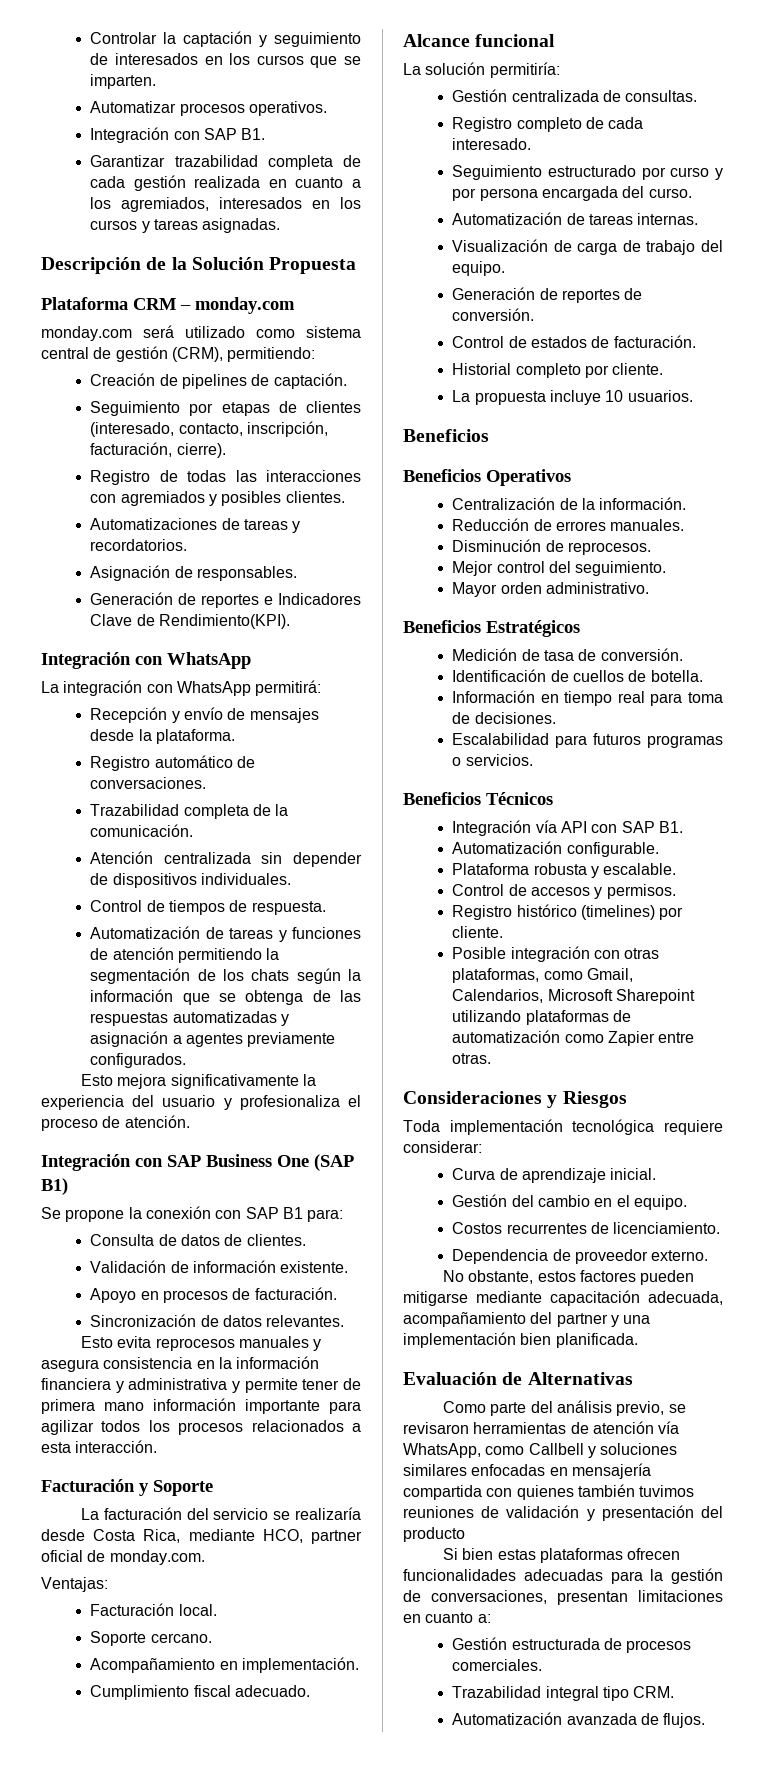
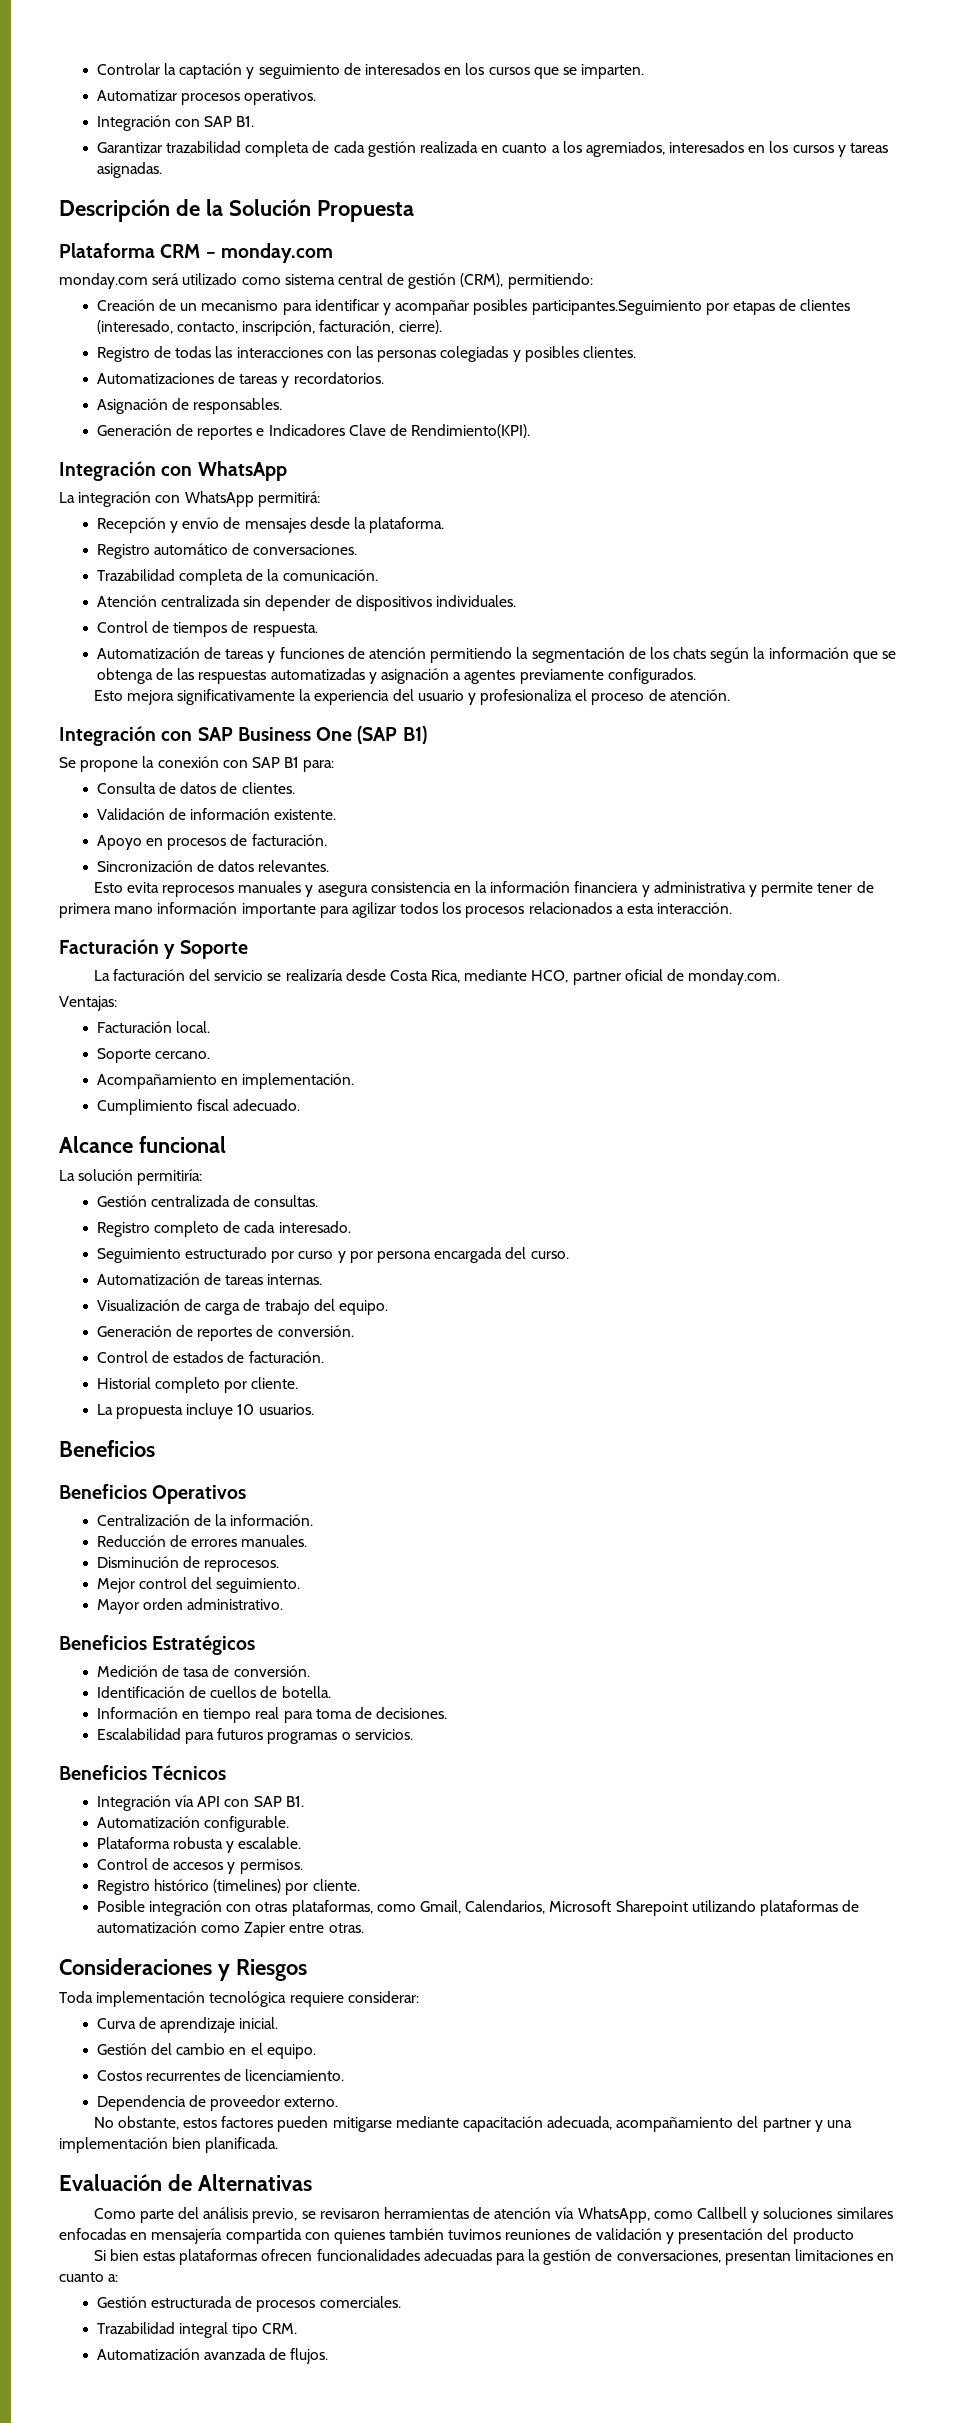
- Creación de pipelines de captación.
- Seguimiento por etapas de clientes (interesado, contacto, inscripción, facturación, cierre).
+ Creación de un mecanismo para identificar y acompañar posibles participantes.Seguimiento por etapas de clientes (interesado, contacto, inscripción, facturación, cierre).
- Registro de todas las interacciones con agremiados y posibles clientes.
+ Registro de todas las interacciones con las personas colegiadas y posibles clientes.

